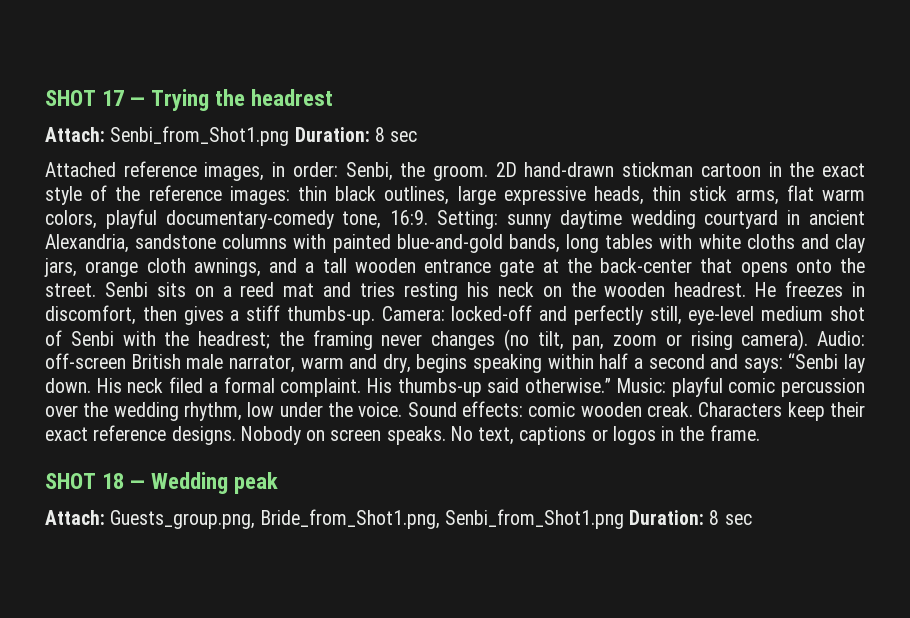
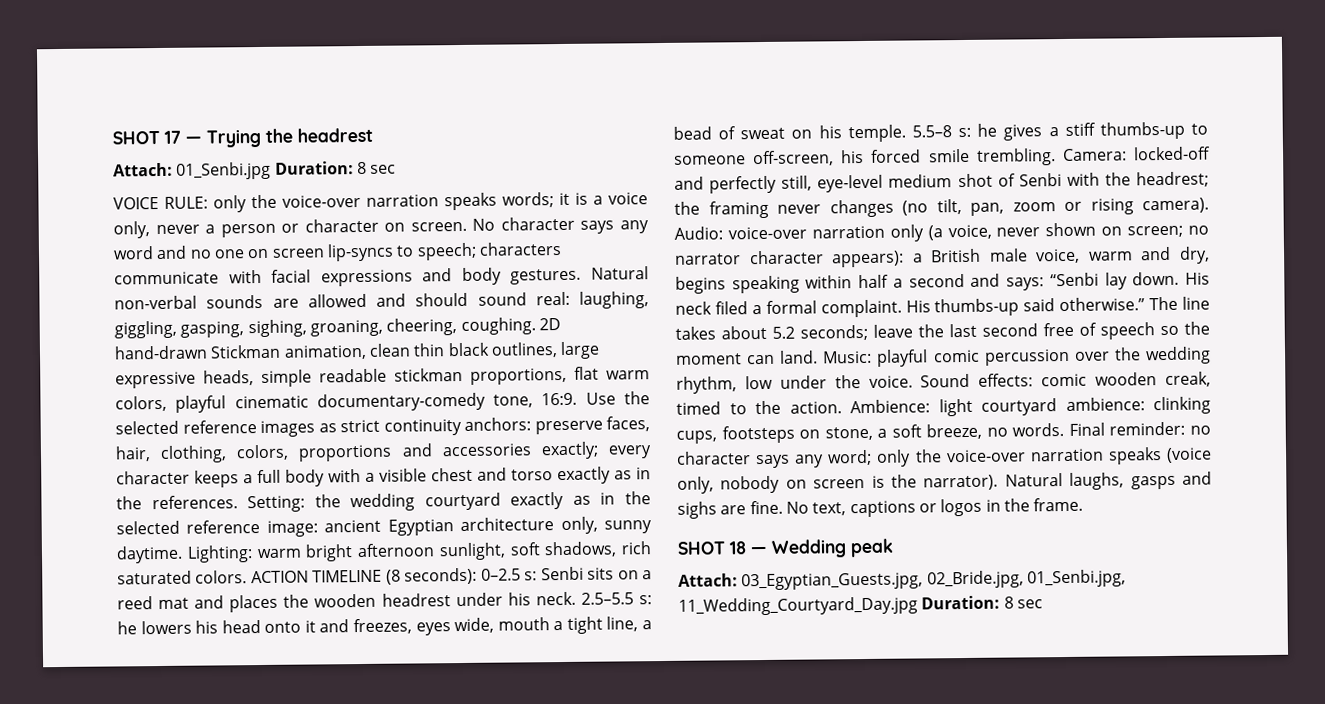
- Attach: Senbi_from_Shot1.png Duration: 8 sec
+ Attach: 01_Senbi.jpg Duration: 8 sec
- Attached reference images, in order: Senbi, the groom. 2D hand-drawn stickman cartoon in the exact style of the reference images: thin black outlines, large expressive heads, thin stick arms, flat warm colors, playful documentary-comedy tone, 16:9.
+ VOICE RULE: only the voice-over narration speaks words; it is a voice only, never a person or character on screen. No character says any word and no one on screen lip-syncs to speech; characters communicate with facial expressions and body gestures. Natural non-verbal sounds are allowed and should sound real: laughing, giggling, gasping, sighing, groaning, cheering, coughing. 2D hand-drawn Stickman animation, clean thin black outlines, large expressive heads, simple readable stickman proportions, flat warm colors, playful cinematic documentary-comedy tone, 16:9.
- Setting: sunny daytime wedding courtyard in ancient Alexandria, sandstone columns with painted blue-and-gold bands, long tables with white cloths and clay jars, orange cloth awnings, and a tall wooden entrance gate at the back-center that opens onto the street. Senbi sits on a reed mat and tries resting his neck on the wooden headrest. He freezes in discomfort, then gives a stiff thumbs-up.
+ Use the selected reference images as strict continuity anchors: preserve faces, hair, clothing, colors, proportions and accessories exactly; every character keeps a full body with a visible chest and torso exactly as in the references. Setting: the wedding courtyard exactly as in the selected reference image: ancient Egyptian architecture only, sunny daytime. Lighting: warm bright afternoon sunlight, soft shadows, rich saturated colors. ACTION TIMELINE (8 seconds): 0–2.5 s: Senbi sits on a reed mat and places the wooden headrest under his neck. 2.5–5.5 s: he lowers his head onto it and freezes, eyes wide, mouth a tight line, a bead of sweat on his temple. 5.5–8 s: he gives a stiff thumbs-up to someone off-screen, his forced smile trembling.
- Audio: off-screen British male narrator, warm and dry, begins speaking within half a second and says: “Senbi lay down.
+ Audio: voice-over narration only (a voice, never shown on screen; no narrator character appears): a British male voice, warm and dry, begins speaking within half a second and says: “Senbi lay down.
+ The line takes about 5.2 seconds; leave the last second free of speech so the moment can land.
- Sound effects: comic wooden creak. Characters keep their exact reference designs. Nobody on screen speaks.
+ Sound effects: comic wooden creak, timed to the action. Ambience: light courtyard ambience: clinking cups, footsteps on stone, a soft breeze, no words. Final reminder: no character says any word; only the voice-over narration speaks (voice only, nobody on screen is the narrator). Natural laughs, gasps and sighs are fine.
- Attach: Guests_group.png, Bride_from_Shot1.png, Senbi_from_Shot1.png Duration: 8 sec
+ Attach: 03_Egyptian_Guests.jpg, 02_Bride.jpg, 01_Senbi.jpg, 11_Wedding_Courtyard_Day.jpg Duration: 8 sec

